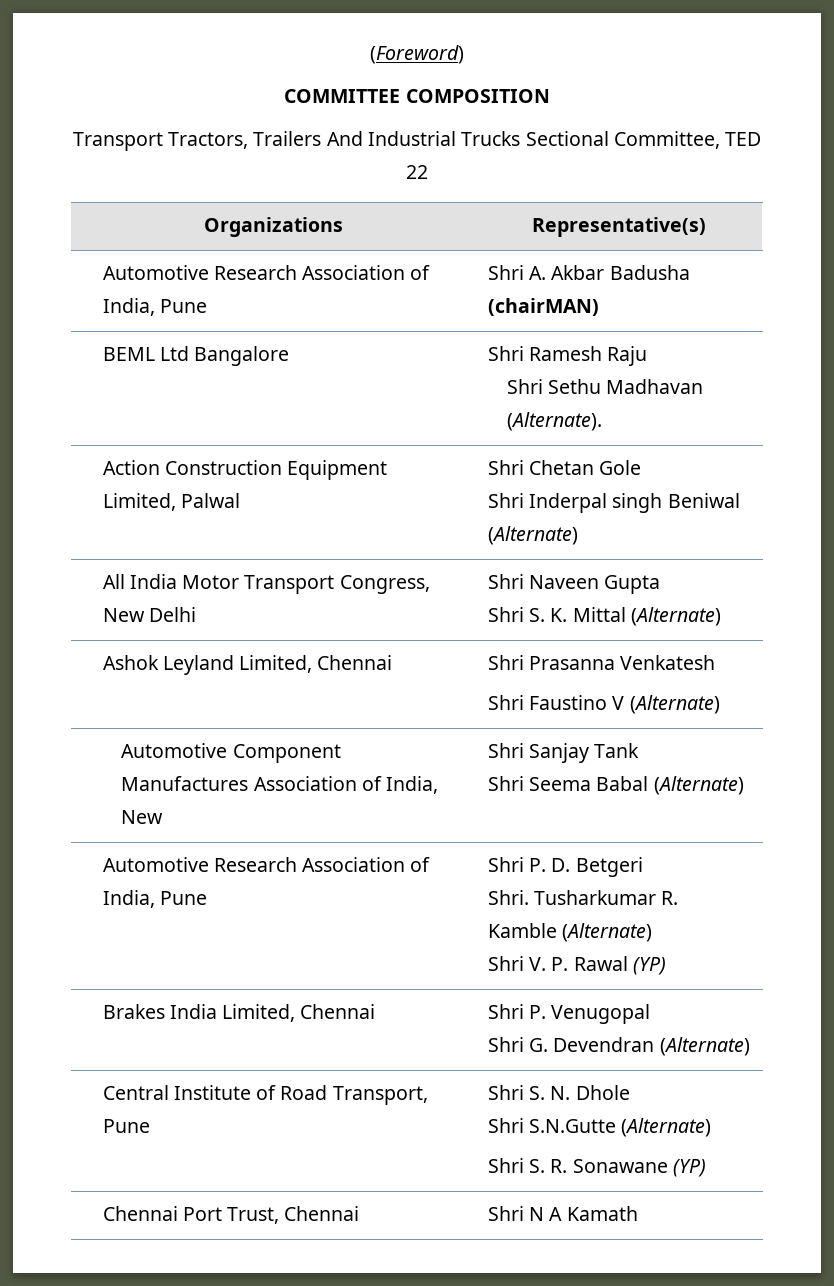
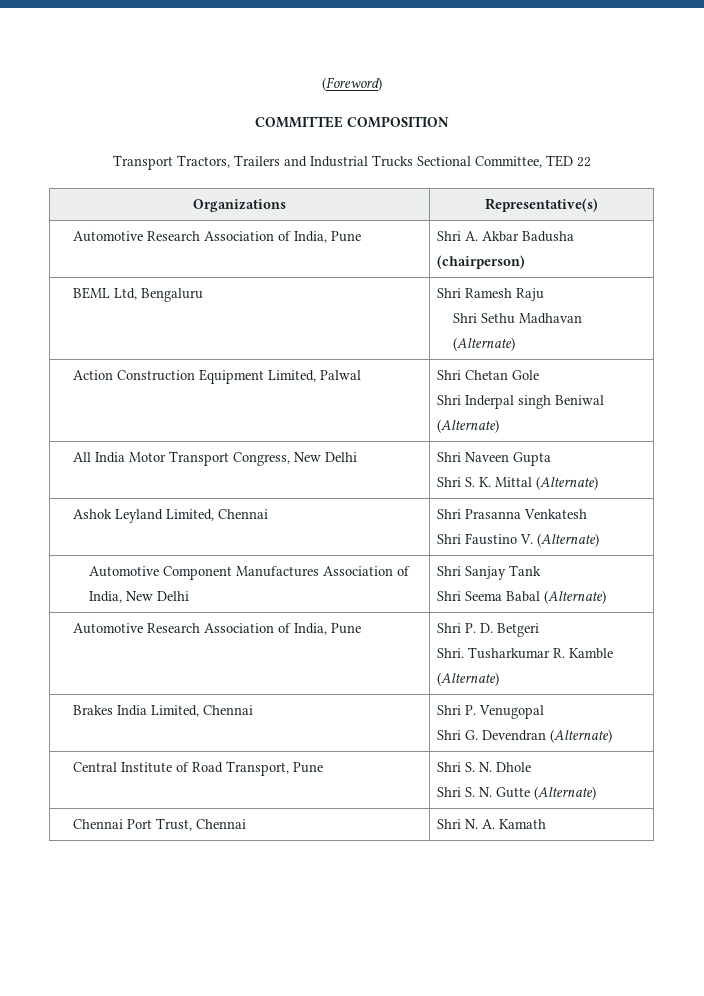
- Transport Tractors, Trailers And Industrial Trucks Sectional Committee, TED 22
+ Transport Tractors, Trailers and Industrial Trucks Sectional Committee, TED 22
- Automotive Research Association of India, Pune | Shri A. Akbar Badusha (chairMAN)
+ Automotive Research Association of India, Pune | Shri A. Akbar Badusha (chairperson)
- BEML Ltd Bangalore | Shri Ramesh Raju
- Shri Sethu Madhavan (Alternate).
+ BEML Ltd, Bengaluru | Shri Ramesh Raju
+ Shri Sethu Madhavan (Alternate)
  Ashok Leyland Limited, Chennai | Shri Prasanna Venkatesh
- Shri Faustino V (Alternate)
+ Shri Faustino V. (Alternate)
- Automotive Component Manufactures Association of India, New | Shri Sanjay Tank
+ Automotive Component Manufactures Association of India, New Delhi | Shri Sanjay Tank
  Automotive Research Association of India, Pune | Shri P. D. Betgeri
  Shri. Tusharkumar R. Kamble (Alternate)
- Shri V. P. Rawal (YP)
  Central Institute of Road Transport, Pune | Shri S. N. Dhole
- Shri S.N.Gutte (Alternate)
- Shri S. R. Sonawane (YP)
+ Shri S. N. Gutte (Alternate)
- Chennai Port Trust, Chennai | Shri N A Kamath
+ Chennai Port Trust, Chennai | Shri N. A. Kamath

